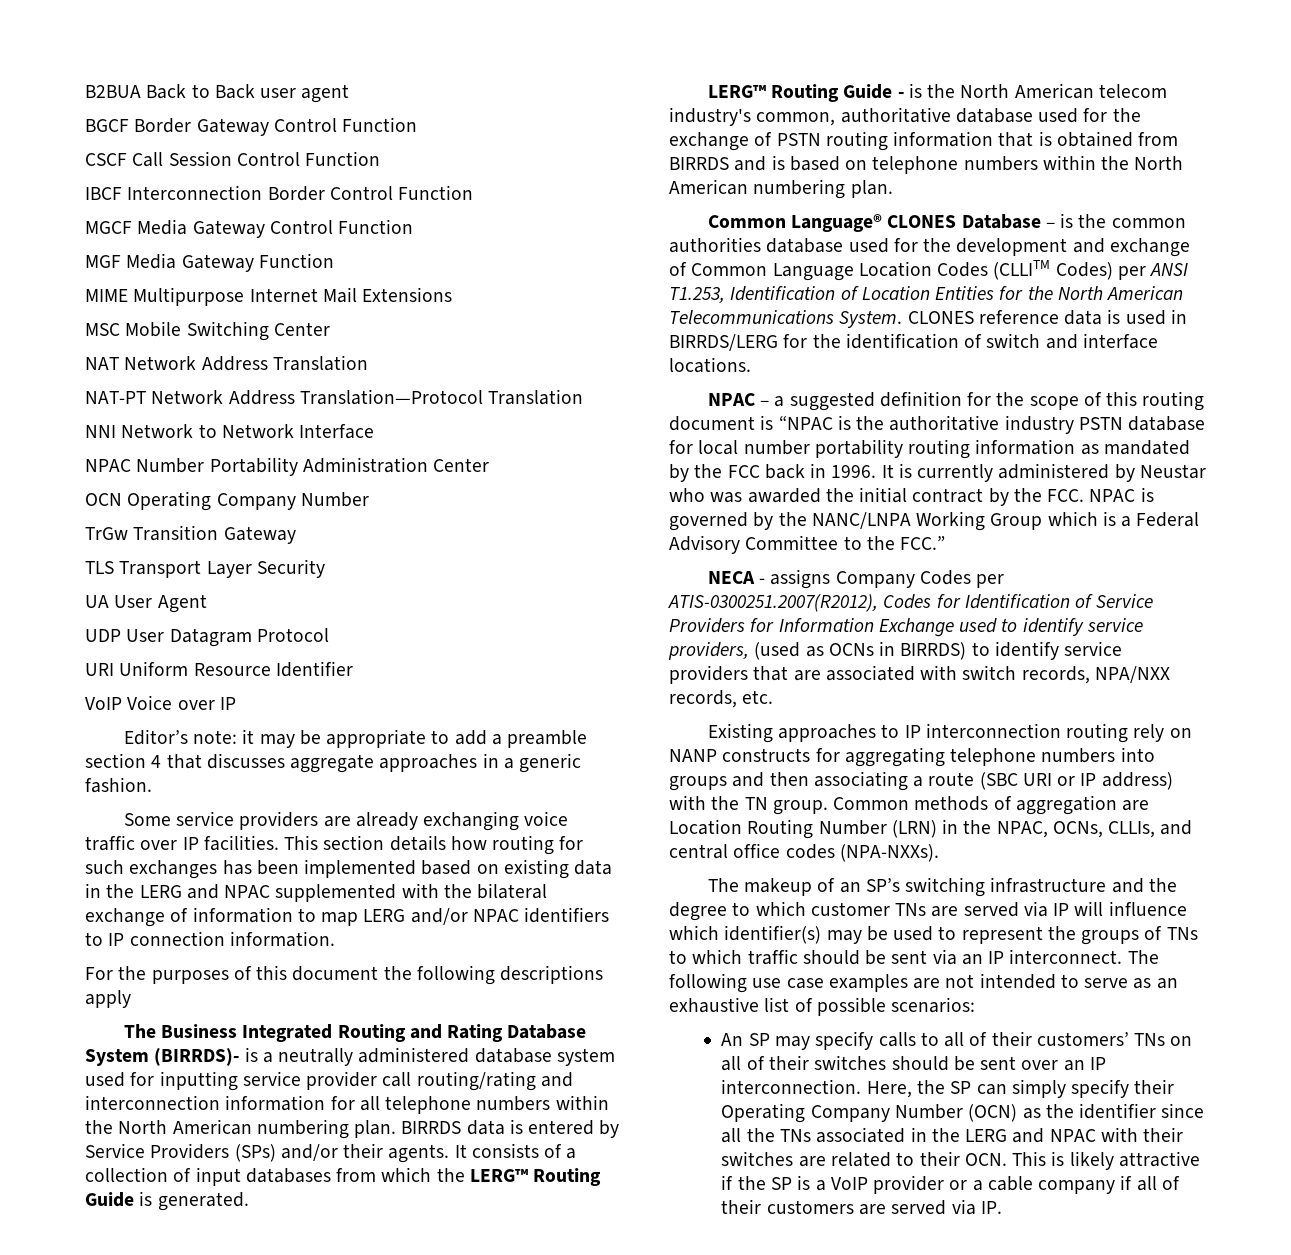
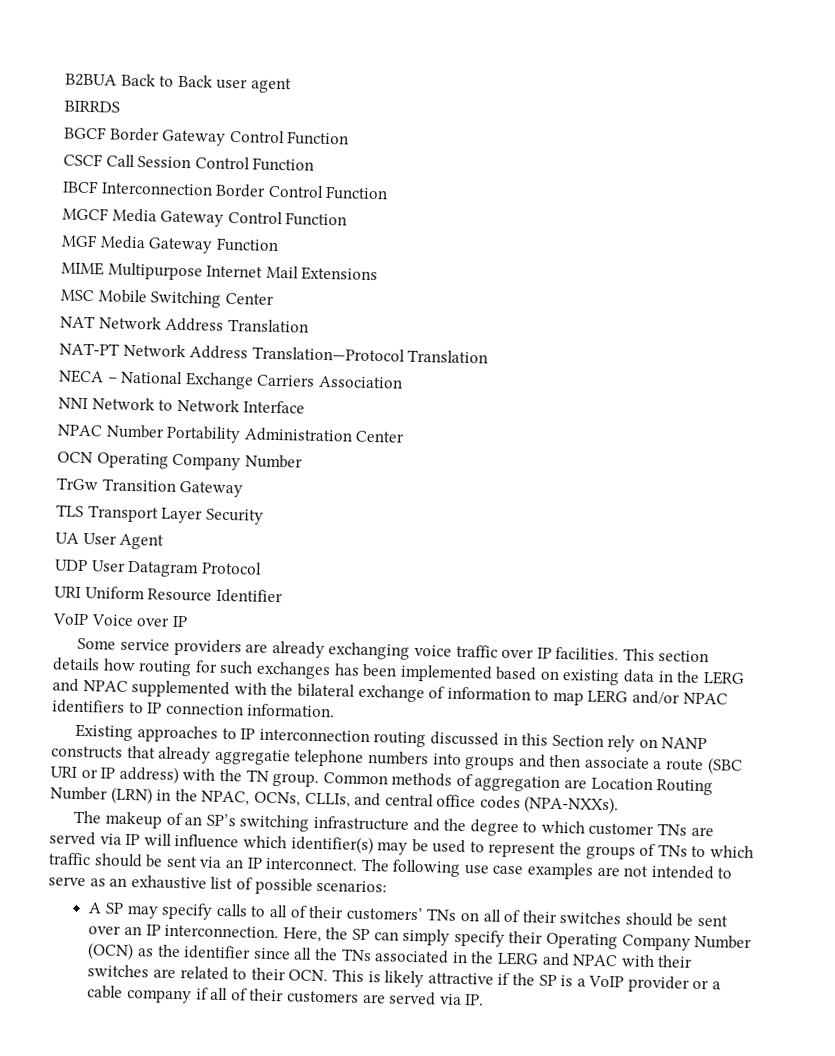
+ BIRRDS
+ NECA – National Exchange Carriers Association
- Editor’s note: it may be appropriate to add a preamble section 4 that discusses aggregate approaches in a generic fashion.
- For the purposes of this document the following descriptions apply
- The Business Integrated Routing and Rating Database System (BIRRDS)- is a neutrally administered database system used for inputting service provider call routing/rating and interconnection information for all telephone numbers within the North American numbering plan. BIRRDS data is entered by Service Providers (SPs) and/or their agents. It consists of a collection of input databases from which the LERG™ Routing Guide is generated.
- LERG™ Routing Guide - is the North American telecom industry's common, authoritative database used for the exchange of PSTN routing information that is obtained from BIRRDS and is based on telephone numbers within the North American numbering plan.
- Common Language® CLONES Database – is the common authorities database used for the development and exchange of Common Language Location Codes (CLLITM Codes) per ANSI T1.253, Identification of Location Entities for the North American Telecommunications System. CLONES reference data is used in BIRRDS/LERG for the identification of switch and interface locations.
- NPAC – a suggested definition for the scope of this routing document is “NPAC is the authoritative industry PSTN database for local number portability routing information as mandated by the FCC back in 1996. It is currently administered by Neustar who was awarded the initial contract by the FCC. NPAC is governed by the NANC/LNPA Working Group which is a Federal Advisory Committee to the FCC.”
- NECA - assigns Company Codes per ATIS-0300251.2007(R2012), Codes for Identification of Service Providers for Information Exchange used to identify service providers, (used as OCNs in BIRRDS) to identify service providers that are associated with switch records, NPA/NXX records, etc.
- Existing approaches to IP interconnection routing rely on NANP constructs for aggregating telephone numbers into groups and then associating a route (SBC URI or IP address) with the TN group.
+ Existing approaches to IP interconnection routing discussed in this Section rely on NANP constructs that already aggregatie telephone numbers into groups and then associate a route (SBC URI or IP address) with the TN group.
- An SP may specify calls to all of their customers’ TNs on all of their switches should be sent over an IP interconnection.
+ A SP may specify calls to all of their customers’ TNs on all of their switches should be sent over an IP interconnection.

